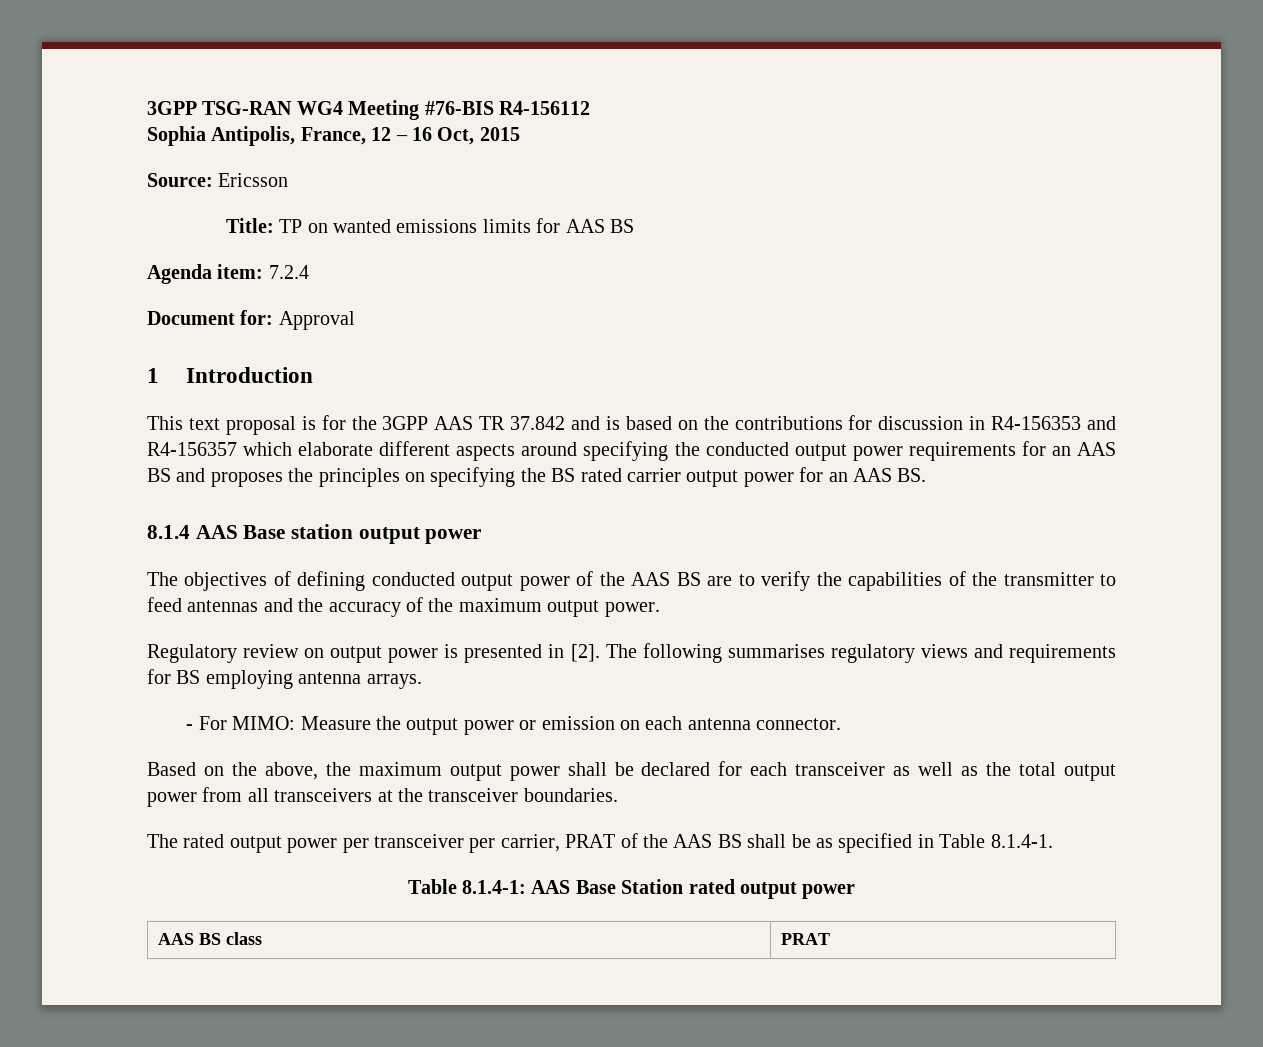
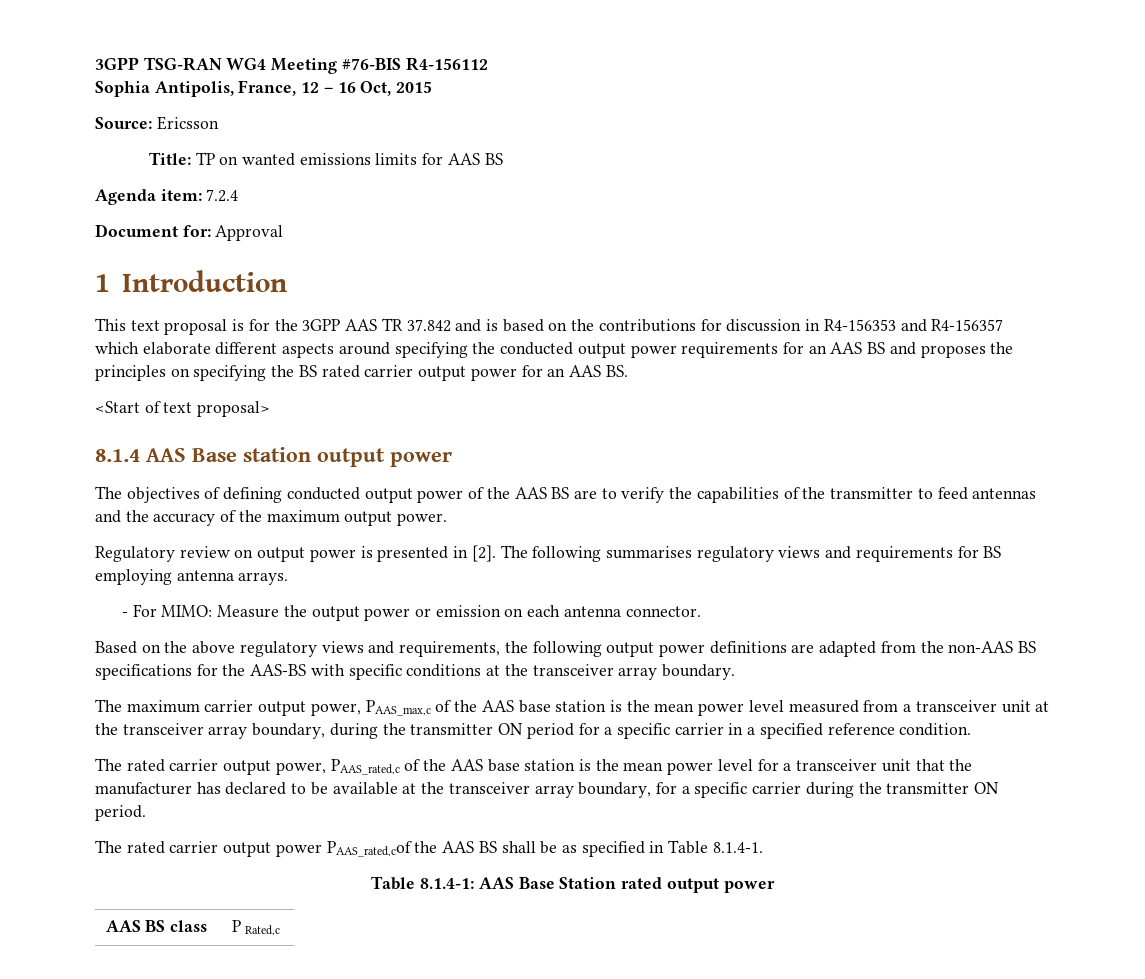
+ <Start of text proposal>
- Based on the above, the maximum output power shall be declared for each transceiver as well as the total output power from all transceivers at the transceiver boundaries.
- The rated output power per transceiver per carrier, PRAT of the AAS BS shall be as specified in Table 8.1.4-1.
+ Based on the above regulatory views and requirements, the following output power definitions are adapted from the non-AAS BS specifications for the AAS-BS with specific conditions at the transceiver array boundary.
+ The maximum carrier output power, PAAS_max,c of the AAS base station is the mean power level measured from a transceiver unit at the transceiver array boundary, during the transmitter ON period for a specific carrier in a specified reference condition.
+ The rated carrier output power, PAAS_rated,c of the AAS base station is the mean power level for a transceiver unit that the manufacturer has declared to be available at the transceiver array boundary, for a specific carrier during the transmitter ON period.
+ The rated carrier output power PAAS_rated,cof the AAS BS shall be as specified in Table 8.1.4-1.
- AAS BS class | PRAT
+ AAS BS class | P Rated,c

